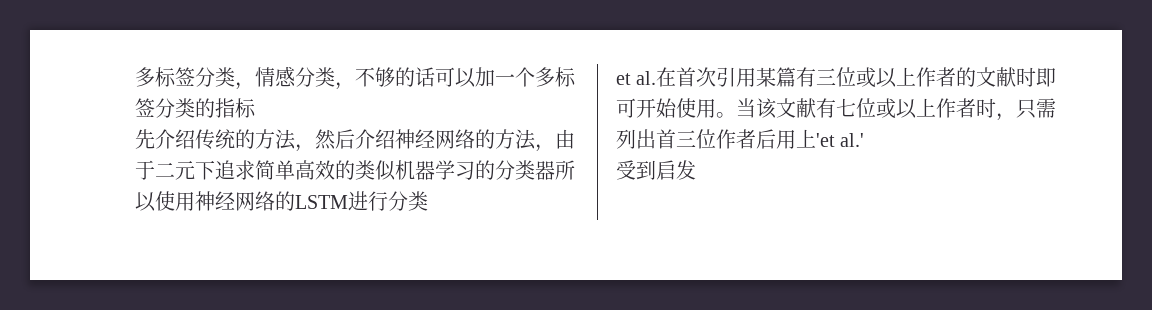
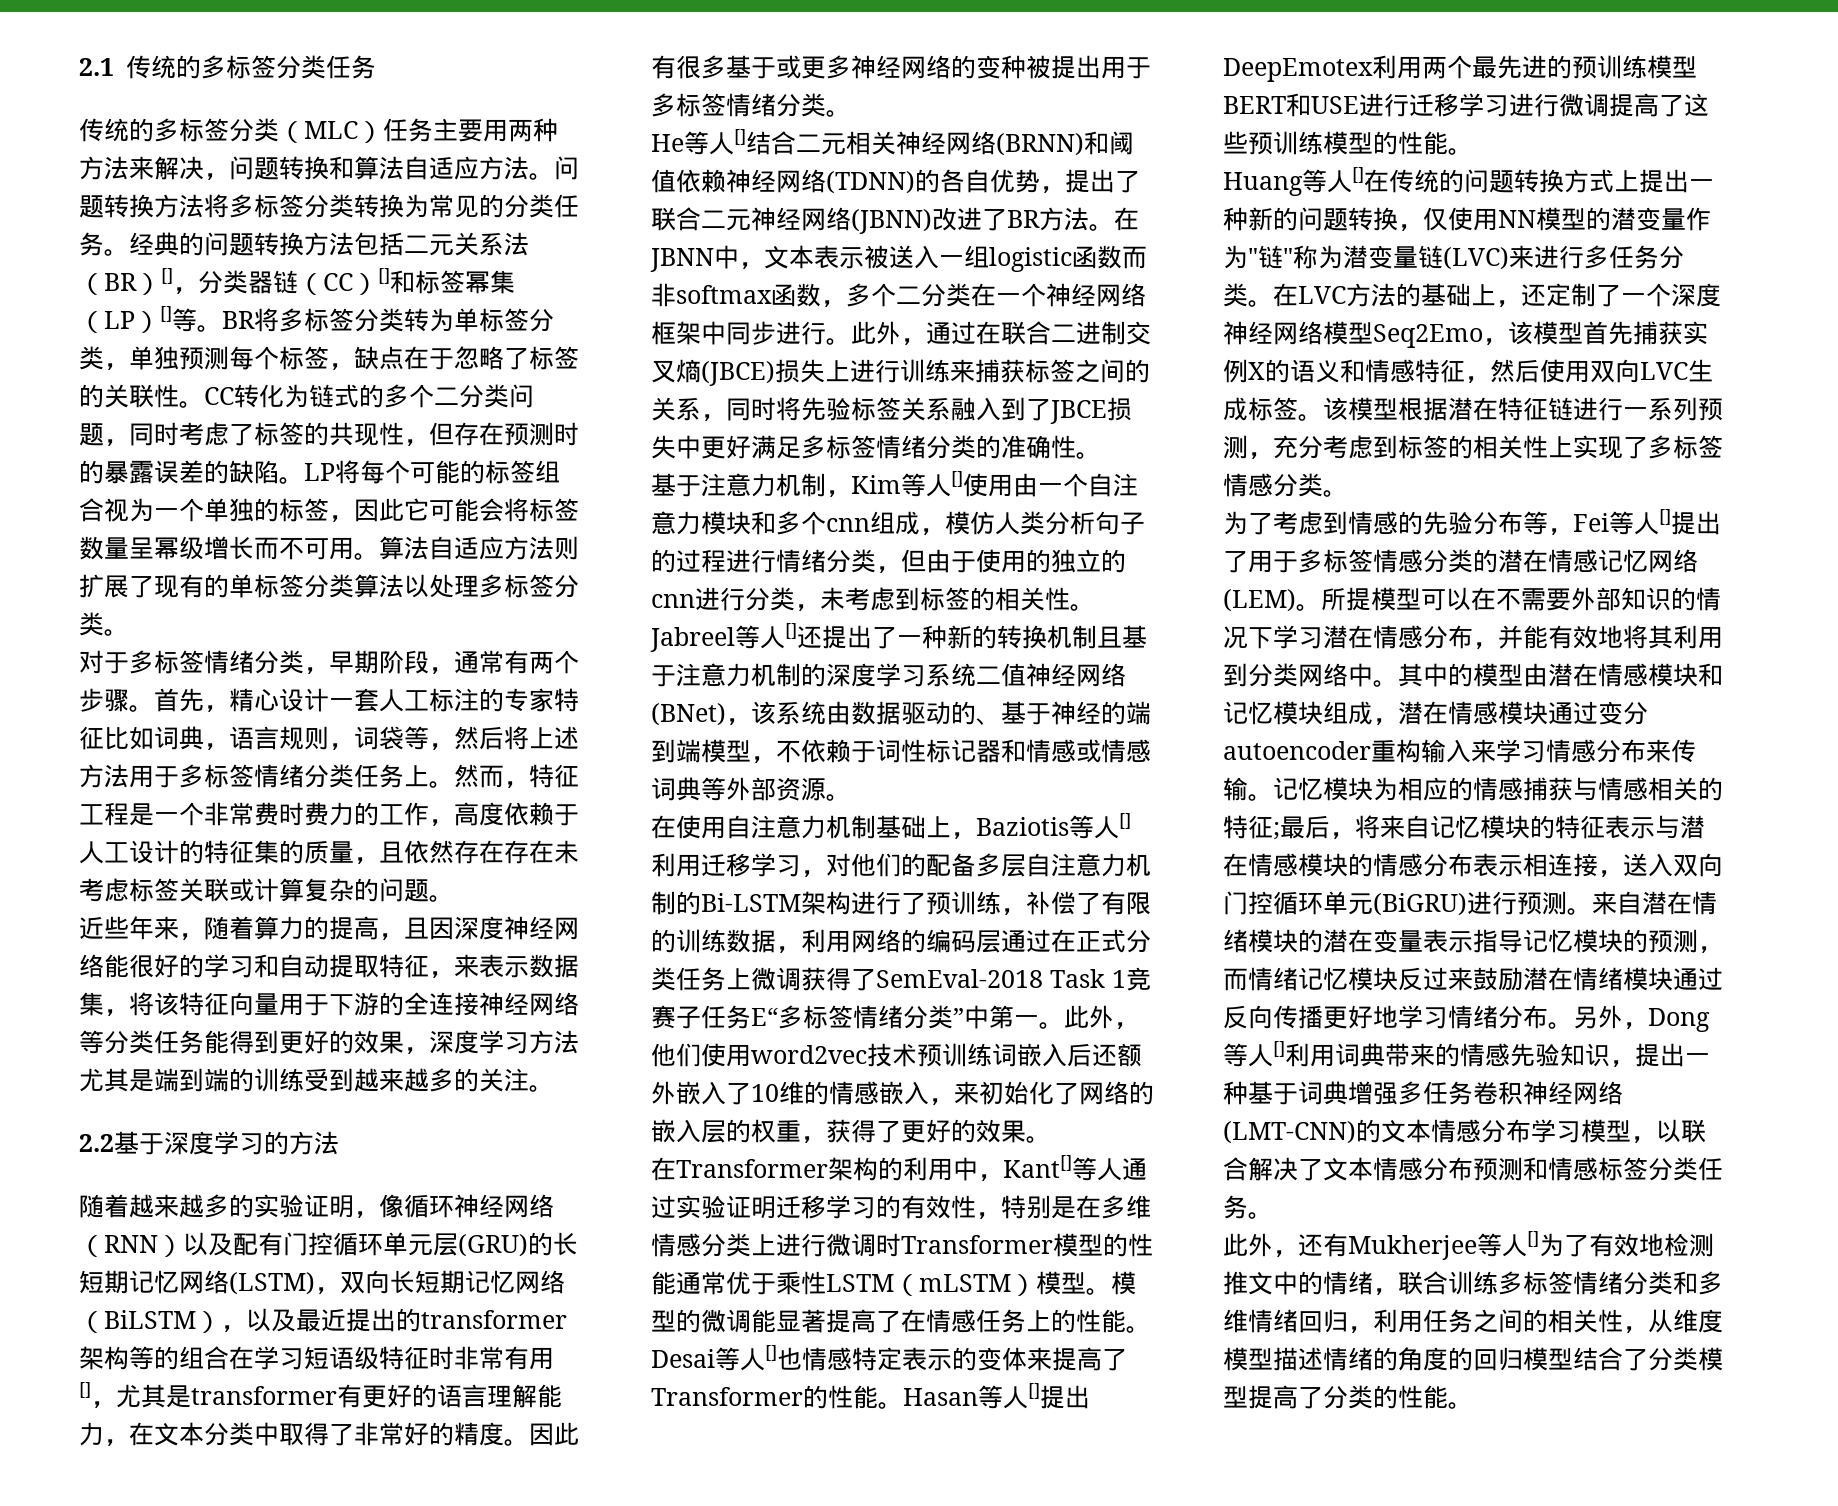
- 多标签分类，情感分类，不够的话可以加一个多标签分类的指标
- 先介绍传统的方法，然后介绍神经网络的方法，由于二元下追求简单高效的类似机器学习的分类器所以使用神经网络的LSTM进行分类
- et al.在首次引用某篇有三位或以上作者的文献时即可开始使用。当该文献有七位或以上作者时，只需列出首三位作者后用上'et al.'
- 受到启发
+ 2.1传统的多标签分类任务
+ 传统的多标签分类（MLC）任务主要用两种方法来解决，问题转换和算法自适应方法。问题转换方法将多标签分类转换为常见的分类任务。经典的问题转换方法包括二元关系法（BR）[]，分类器链（CC）[]和标签幂集（LP）[]等。BR将多标签分类转为单标签分类，单独预测每个标签，缺点在于忽略了标签的关联性。CC转化为链式的多个二分类问题，同时考虑了标签的共现性，但存在预测时的暴露误差的缺陷。LP将每个可能的标签组合视为一个单独的标签，因此它可能会将标签数量呈幂级增长而不可用。算法自适应方法则扩展了现有的单标签分类算法以处理多标签分类。
+ 对于多标签情绪分类，早期阶段，通常有两个步骤。首先，精心设计一套人工标注的专家特征比如词典，语言规则，词袋等，然后将上述方法用于多标签情绪分类任务上。然而，特征工程是一个非常费时费力的工作，高度依赖于人工设计的特征集的质量，且依然存在存在未考虑标签关联或计算复杂的问题。
+ 近些年来，随着算力的提高，且因深度神经网络能很好的学习和自动提取特征，来表示数据集，将该特征向量用于下游的全连接神经网络等分类任务能得到更好的效果，深度学习方法尤其是端到端的训练受到越来越多的关注。
+ 2.2基于深度学习的方法
+ 随着越来越多的实验证明，像循环神经网络（RNN）以及配有门控循环单元层(GRU)的长短期记忆网络(LSTM)，双向长短期记忆网络（BiLSTM），以及最近提出的transformer架构等的组合在学习短语级特征时非常有用[]，尤其是transformer有更好的语言理解能力，在文本分类中取得了非常好的精度。因此有很多基于或更多神经网络的变种被提出用于多标签情绪分类。
+ He等人[]结合二元相关神经网络(BRNN)和阈值依赖神经网络(TDNN)的各自优势，提出了联合二元神经网络(JBNN)改进了BR方法。在JBNN中，文本表示被送入一组logistic函数而非softmax函数，多个二分类在一个神经网络框架中同步进行。此外，通过在联合二进制交叉熵(JBCE)损失上进行训练来捕获标签之间的关系，同时将先验标签关系融入到了JBCE损失中更好满足多标签情绪分类的准确性。
+ 基于注意力机制，Kim等人[]使用由一个自注意力模块和多个cnn组成，模仿人类分析句子的过程进行情绪分类，但由于使用的独立的cnn进行分类，未考虑到标签的相关性。Jabreel等人[]还提出了一种新的转换机制且基于注意力机制的深度学习系统二值神经网络(BNet)，该系统由数据驱动的、基于神经的端到端模型，不依赖于词性标记器和情感或情感词典等外部资源。
+ 在使用自注意力机制基础上，Baziotis等人[]利用迁移学习，对他们的配备多层自注意力机制的Bi-LSTM架构进行了预训练，补偿了有限的训练数据，利用网络的编码层通过在正式分类任务上微调获得了SemEval-2018 Task 1竞赛子任务E“多标签情绪分类”中第一。此外，他们使用word2vec技术预训练词嵌入后还额外嵌入了10维的情感嵌入，来初始化了网络的嵌入层的权重，获得了更好的效果。
+ 在Transformer架构的利用中，Kant[]等人通过实验证明迁移学习的有效性，特别是在多维情感分类上进行微调时Transformer模型的性能通常优于乘性LSTM（mLSTM）模型。模型的微调能显著提高了在情感任务上的性能。Desai等人[]也情感特定表示的变体来提高了Transformer的性能。Hasan等人[]提出DeepEmotex利用两个最先进的预训练模型BERT和USE进行迁移学习进行微调提高了这些预训练模型的性能。
+ Huang等人[]在传统的问题转换方式上提出一种新的问题转换，仅使用NN模型的潜变量作为"链"称为潜变量链(LVC)来进行多任务分类。在LVC方法的基础上，还定制了一个深度神经网络模型Seq2Emo，该模型首先捕获实例X的语义和情感特征，然后使用双向LVC生成标签。该模型根据潜在特征链进行一系列预测，充分考虑到标签的相关性上实现了多标签情感分类。
+ 为了考虑到情感的先验分布等，Fei等人[]提出了用于多标签情感分类的潜在情感记忆网络(LEM)。所提模型可以在不需要外部知识的情况下学习潜在情感分布，并能有效地将其利用到分类网络中。其中的模型由潜在情感模块和记忆模块组成，潜在情感模块通过变分autoencoder重构输入来学习情感分布来传输。记忆模块为相应的情感捕获与情感相关的特征;最后，将来自记忆模块的特征表示与潜在情感模块的情感分布表示相连接，送入双向门控循环单元(BiGRU)进行预测。来自潜在情绪模块的潜在变量表示指导记忆模块的预测，而情绪记忆模块反过来鼓励潜在情绪模块通过反向传播更好地学习情绪分布。另外，Dong等人[]利用词典带来的情感先验知识，提出一种基于词典增强多任务卷积神经网络(LMT-CNN)的文本情感分布学习模型，以联合解决了文本情感分布预测和情感标签分类任务。
+ 此外，还有Mukherjee等人[]为了有效地检测推文中的情绪，联合训练多标签情绪分类和多维情绪回归，利用任务之间的相关性，从维度模型描述情绪的角度的回归模型结合了分类模型提高了分类的性能。

